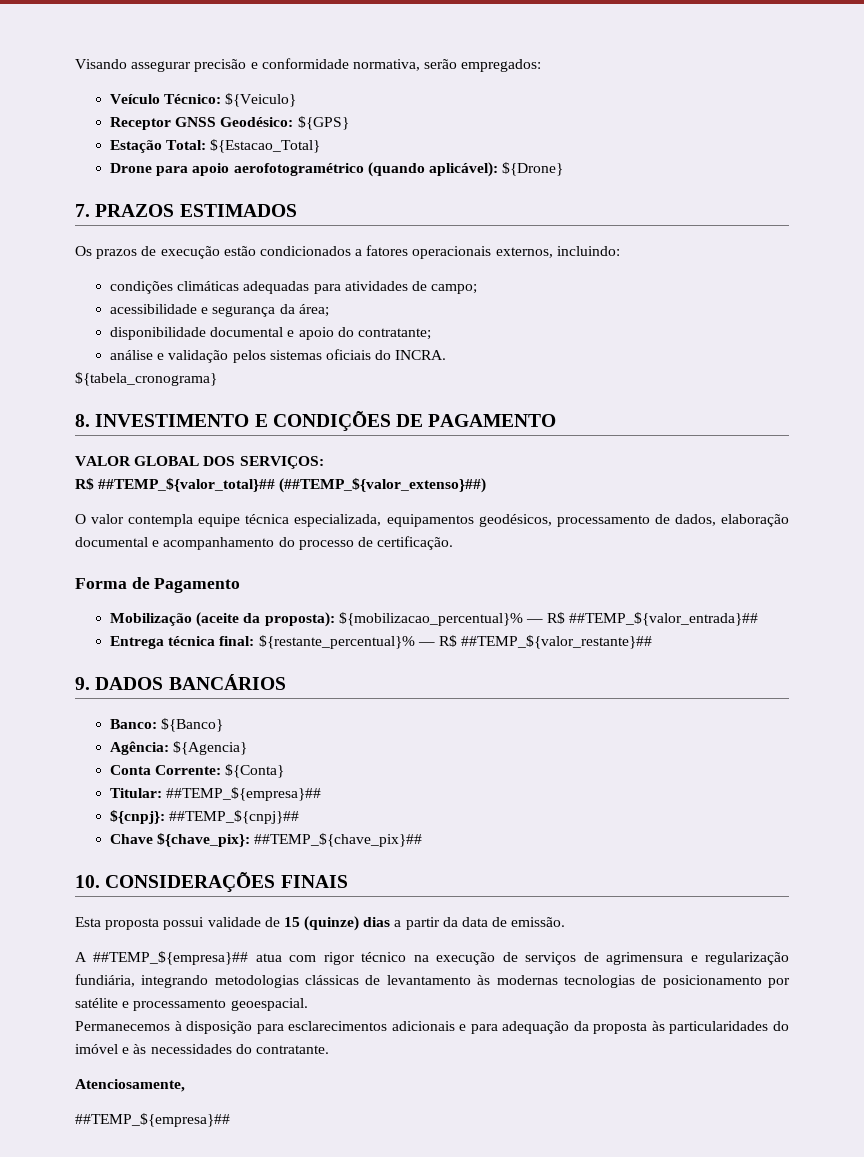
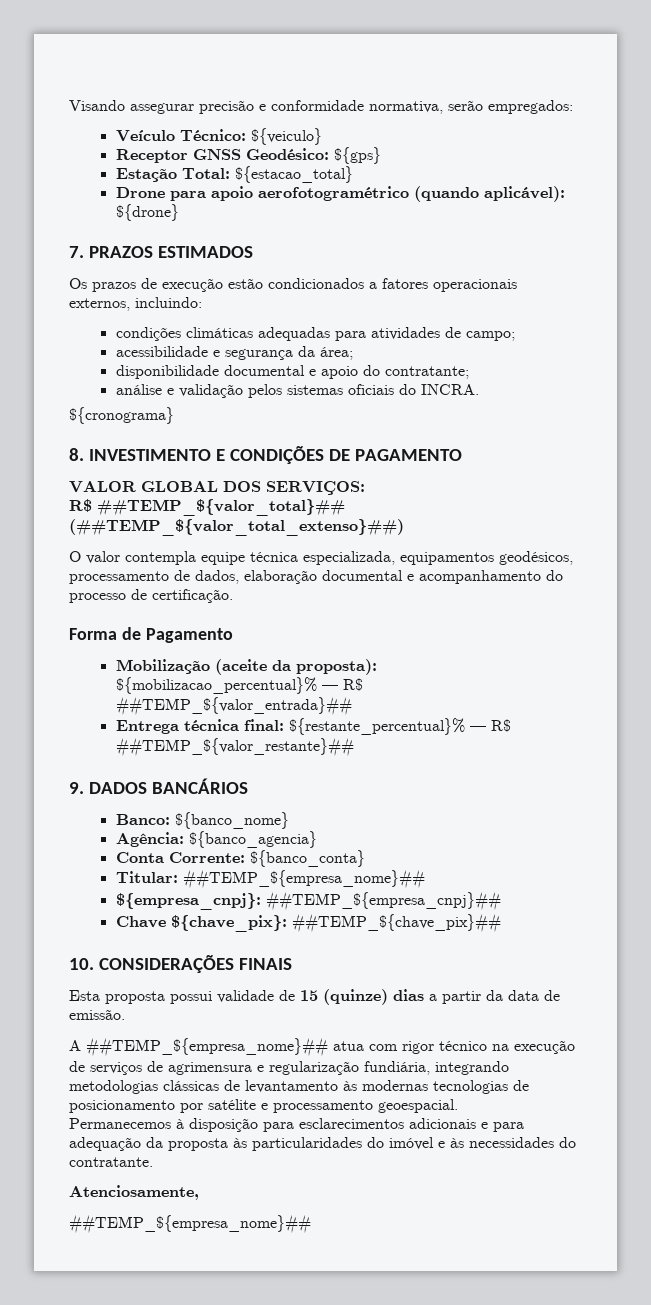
- Veículo Técnico: ${Veiculo}
+ Veículo Técnico: ${veiculo}
- Receptor GNSS Geodésico: ${GPS}
+ Receptor GNSS Geodésico: ${gps}
- Estação Total: ${Estacao_Total}
+ Estação Total: ${estacao_total}
- Drone para apoio aerofotogramétrico (quando aplicável): ${Drone}
+ Drone para apoio aerofotogramétrico (quando aplicável): ${drone}
- ${tabela_cronograma}
+ ${cronograma}
- R$ ##TEMP_${valor_total}## (##TEMP_${valor_extenso}##)
+ R$ ##TEMP_${valor_total}## (##TEMP_${valor_total_extenso}##)
- Banco: ${Banco}
+ Banco: ${banco_nome}
- Agência: ${Agencia}
+ Agência: ${banco_agencia}
- Conta Corrente: ${Conta}
+ Conta Corrente: ${banco_conta}
- Titular: ##TEMP_${empresa}##
- ${cnpj}: ##TEMP_${cnpj}##
+ Titular: ##TEMP_${empresa_nome}##
+ ${empresa_cnpj}: ##TEMP_${empresa_cnpj}##
- A ##TEMP_${empresa}## atua com rigor técnico na execução de serviços de agrimensura e regularização fundiária, integrando metodologias clássicas de levantamento às modernas tecnologias de posicionamento por satélite e processamento geoespacial.
+ A ##TEMP_${empresa_nome}## atua com rigor técnico na execução de serviços de agrimensura e regularização fundiária, integrando metodologias clássicas de levantamento às modernas tecnologias de posicionamento por satélite e processamento geoespacial.
  Atenciosamente,
- ##TEMP_${empresa}##
+ ##TEMP_${empresa_nome}##

